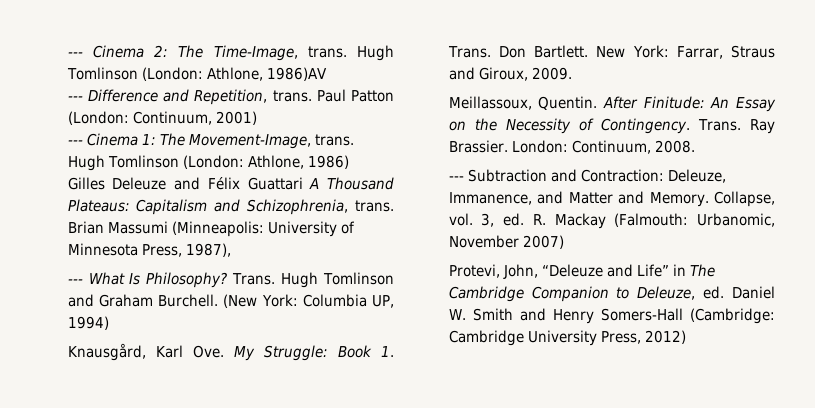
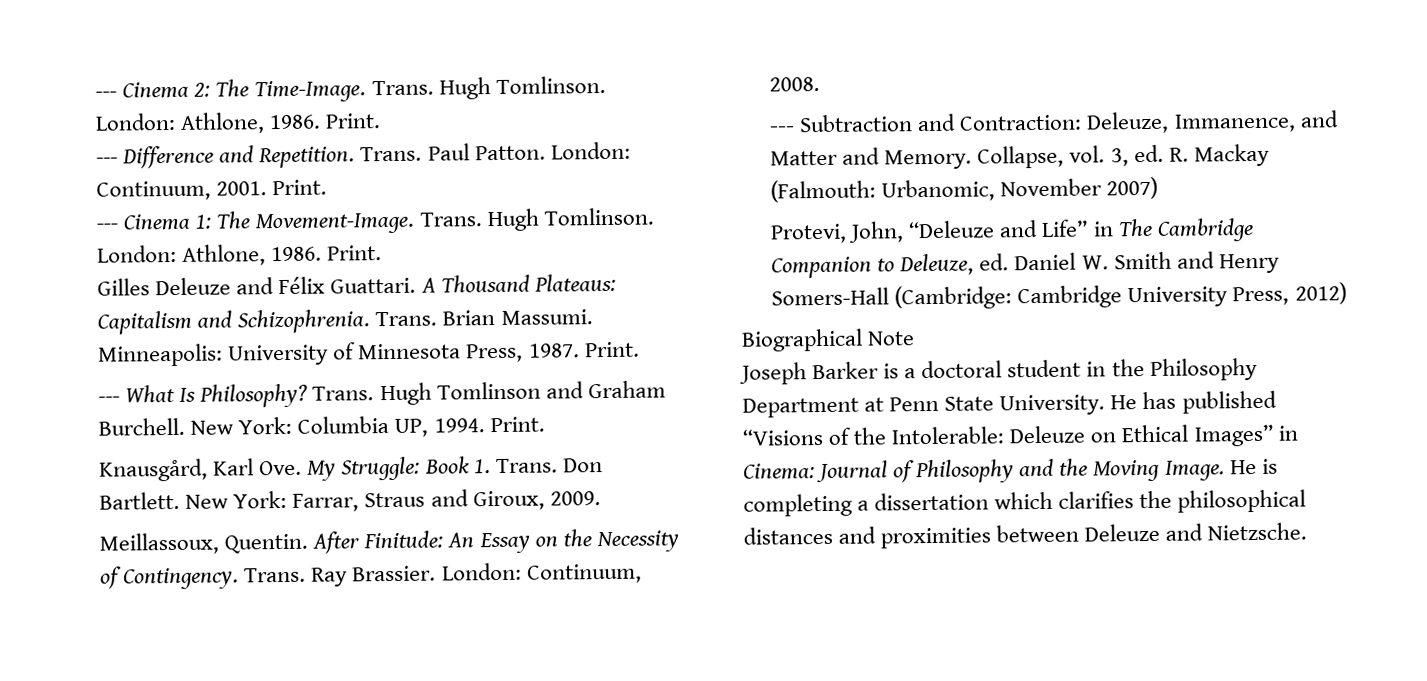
- --- Cinema 2: The Time-Image, trans. Hugh Tomlinson (London: Athlone, 1986)AV
- --- Difference and Repetition, trans. Paul Patton (London: Continuum, 2001)
- --- Cinema 1: The Movement-Image, trans. Hugh Tomlinson (London: Athlone, 1986)
+ --- Cinema 2: The Time-Image. Trans. Hugh Tomlinson. London: Athlone, 1986. Print.
+ --- Difference and Repetition. Trans. Paul Patton. London: Continuum, 2001. Print.
+ --- Cinema 1: The Movement-Image. Trans. Hugh Tomlinson. London: Athlone, 1986. Print.
- Gilles Deleuze and Félix Guattari A Thousand Plateaus: Capitalism and Schizophrenia, trans. Brian Massumi (Minneapolis: University of Minnesota Press, 1987),
+ Gilles Deleuze and Félix Guattari. A Thousand Plateaus: Capitalism and Schizophrenia. Trans. Brian Massumi. Minneapolis: University of Minnesota Press, 1987. Print.
- (New York: Columbia UP, 1994)
+ New York: Columbia UP, 1994. Print.
+ Biographical Note
+ Joseph Barker is a doctoral student in the Philosophy Department at Penn State University. He has published “Visions of the Intolerable: Deleuze on Ethical Images” in Cinema: Journal of Philosophy and the Moving Image. He is completing a dissertation which clarifies the philosophical distances and proximities between Deleuze and Nietzsche.

